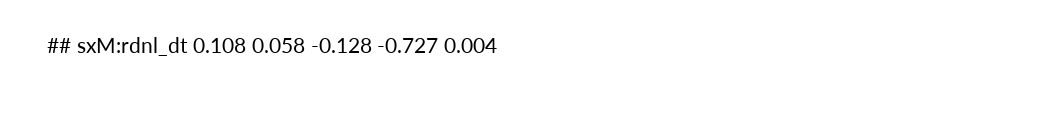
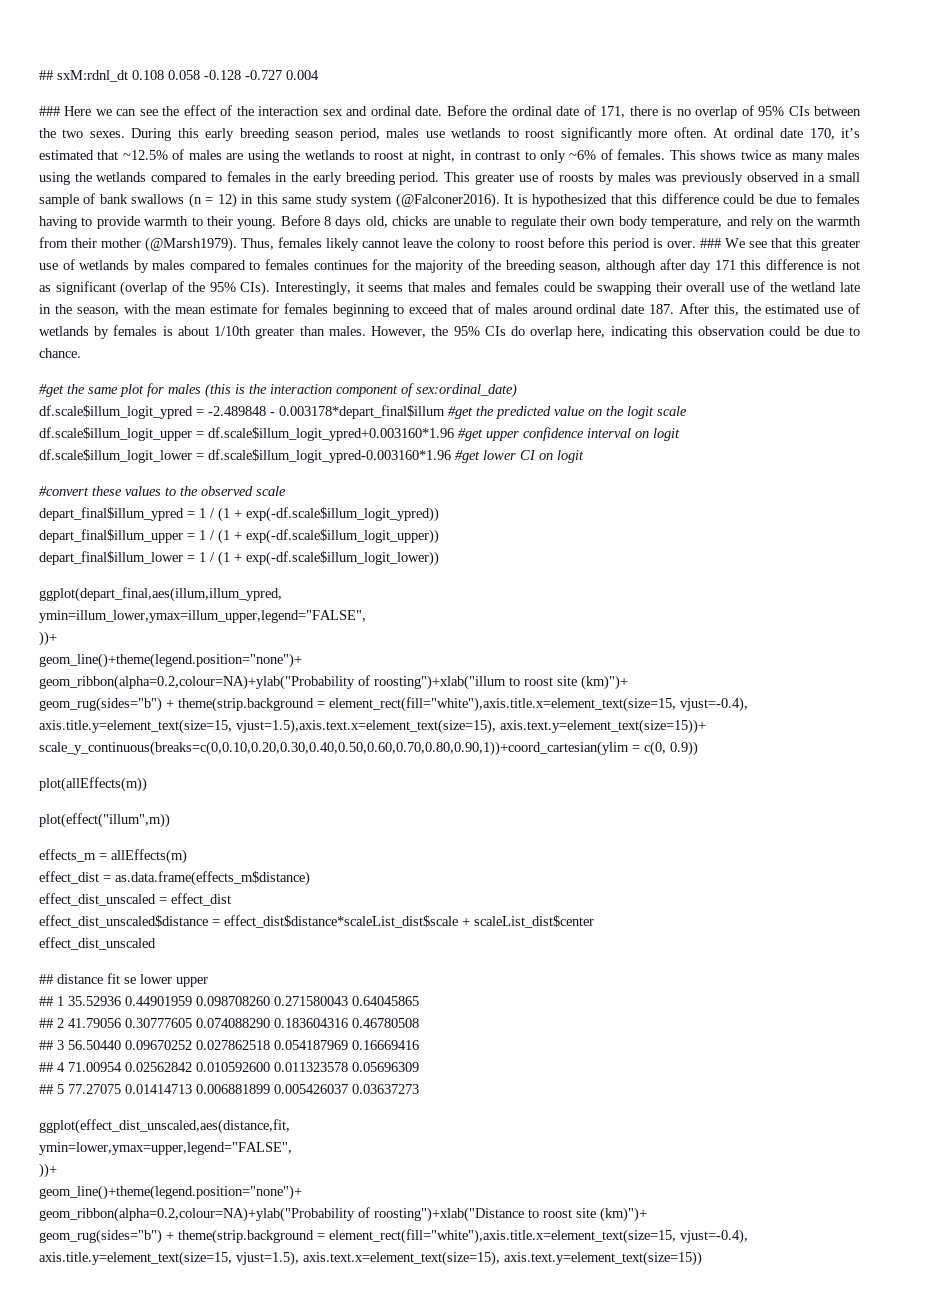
+ ### Here we can see the effect of the interaction sex and ordinal date. Before the ordinal date of 171, there is no overlap of 95% CIs between the two sexes. During this early breeding season period, males use wetlands to roost significantly more often. At ordinal date 170, it’s estimated that ~12.5% of males are using the wetlands to roost at night, in contrast to only ~6% of females. This shows twice as many males using the wetlands compared to females in the early breeding period. This greater use of roosts by males was previously observed in a small sample of bank swallows (n = 12) in this same study system (@Falconer2016). It is hypothesized that this difference could be due to females having to provide warmth to their young. Before 8 days old, chicks are unable to regulate their own body temperature, and rely on the warmth from their mother (@Marsh1979). Thus, females likely cannot leave the colony to roost before this period is over. ### We see that this greater use of wetlands by males compared to females continues for the majority of the breeding season, although after day 171 this difference is not as significant (overlap of the 95% CIs). Interestingly, it seems that males and females could be swapping their overall use of the wetland late in the season, with the mean estimate for females beginning to exceed that of males around ordinal date 187. After this, the estimated use of wetlands by females is about 1/10th greater than males. However, the 95% CIs do overlap here, indicating this observation could be due to chance.
+ #get the same plot for males (this is the interaction component of sex:ordinal_date)
+ df.scale$illum_logit_ypred = -2.489848 - 0.003178*depart_final$illum #get the predicted value on the logit scale
+ df.scale$illum_logit_upper = df.scale$illum_logit_ypred+0.003160*1.96 #get upper confidence interval on logit
+ df.scale$illum_logit_lower = df.scale$illum_logit_ypred-0.003160*1.96 #get lower CI on logit
+ #convert these values to the observed scale
+ depart_final$illum_ypred = 1 / (1 + exp(-df.scale$illum_logit_ypred))
+ depart_final$illum_upper = 1 / (1 + exp(-df.scale$illum_logit_upper))
+ depart_final$illum_lower = 1 / (1 + exp(-df.scale$illum_logit_lower))
+ ggplot(depart_final,aes(illum,illum_ypred,
+ ymin=illum_lower,ymax=illum_upper,legend="FALSE",
+ ))+
+ geom_line()+theme(legend.position="none")+
+ geom_ribbon(alpha=0.2,colour=NA)+ylab("Probability of roosting")+xlab("illum to roost site (km)")+
+ geom_rug(sides="b") + theme(strip.background = element_rect(fill="white"),axis.title.x=element_text(size=15, vjust=-0.4), axis.title.y=element_text(size=15, vjust=1.5),axis.text.x=element_text(size=15), axis.text.y=element_text(size=15))+ scale_y_continuous(breaks=c(0,0.10,0.20,0.30,0.40,0.50,0.60,0.70,0.80,0.90,1))+coord_cartesian(ylim = c(0, 0.9))
+ plot(allEffects(m))
+ plot(effect("illum",m))
+ effects_m = allEffects(m)
+ effect_dist = as.data.frame(effects_m$distance)
+ effect_dist_unscaled = effect_dist
+ effect_dist_unscaled$distance = effect_dist$distance*scaleList_dist$scale + scaleList_dist$center
+ effect_dist_unscaled
+ ## distance fit se lower upper
+ ## 1 35.52936 0.44901959 0.098708260 0.271580043 0.64045865
+ ## 2 41.79056 0.30777605 0.074088290 0.183604316 0.46780508
+ ## 3 56.50440 0.09670252 0.027862518 0.054187969 0.16669416
+ ## 4 71.00954 0.02562842 0.010592600 0.011323578 0.05696309
+ ## 5 77.27075 0.01414713 0.006881899 0.005426037 0.03637273
+ ggplot(effect_dist_unscaled,aes(distance,fit,
+ ymin=lower,ymax=upper,legend="FALSE",
+ ))+
+ geom_line()+theme(legend.position="none")+
+ geom_ribbon(alpha=0.2,colour=NA)+ylab("Probability of roosting")+xlab("Distance to roost site (km)")+
+ geom_rug(sides="b") + theme(strip.background = element_rect(fill="white"),axis.title.x=element_text(size=15, vjust=-0.4), axis.title.y=element_text(size=15, vjust=1.5), axis.text.x=element_text(size=15), axis.text.y=element_text(size=15))

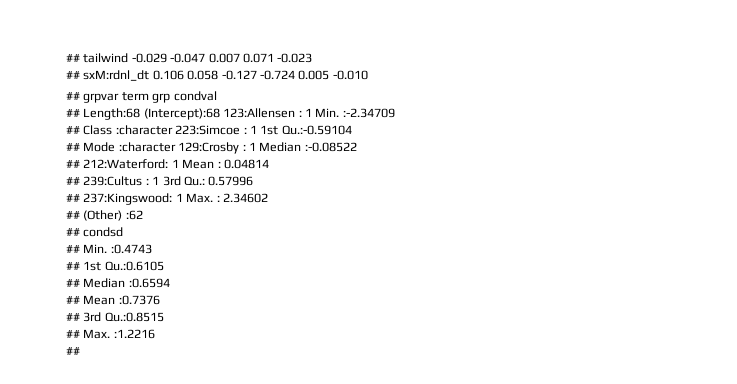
- ## sxM:rdnl_dt 0.108 0.058 -0.128 -0.727 0.004
- ### Here we can see the effect of the interaction sex and ordinal date. Before the ordinal date of 171, there is no overlap of 95% CIs between the two sexes. During this early breeding season period, males use wetlands to roost significantly more often. At ordinal date 170, it’s estimated that ~12.5% of males are using the wetlands to roost at night, in contrast to only ~6% of females. This shows twice as many males using the wetlands compared to females in the early breeding period. This greater use of roosts by males was previously observed in a small sample of bank swallows (n = 12) in this same study system (@Falconer2016). It is hypothesized that this difference could be due to females having to provide warmth to their young. Before 8 days old, chicks are unable to regulate their own body temperature, and rely on the warmth from their mother (@Marsh1979). Thus, females likely cannot leave the colony to roost before this period is over. ### We see that this greater use of wetlands by males compared to females continues for the majority of the breeding season, although after day 171 this difference is not as significant (overlap of the 95% CIs). Interestingly, it seems that males and females could be swapping their overall use of the wetland late in the season, with the mean estimate for females beginning to exceed that of males around ordinal date 187. After this, the estimated use of wetlands by females is about 1/10th greater than males. However, the 95% CIs do overlap here, indicating this observation could be due to chance.
- #get the same plot for males (this is the interaction component of sex:ordinal_date)
- df.scale$illum_logit_ypred = -2.489848 - 0.003178*depart_final$illum #get the predicted value on the logit scale
- df.scale$illum_logit_upper = df.scale$illum_logit_ypred+0.003160*1.96 #get upper confidence interval on logit
- df.scale$illum_logit_lower = df.scale$illum_logit_ypred-0.003160*1.96 #get lower CI on logit
- #convert these values to the observed scale
- depart_final$illum_ypred = 1 / (1 + exp(-df.scale$illum_logit_ypred))
- depart_final$illum_upper = 1 / (1 + exp(-df.scale$illum_logit_upper))
- depart_final$illum_lower = 1 / (1 + exp(-df.scale$illum_logit_lower))
- ggplot(depart_final,aes(illum,illum_ypred,
- ymin=illum_lower,ymax=illum_upper,legend="FALSE",
- ))+
- geom_line()+theme(legend.position="none")+
- geom_ribbon(alpha=0.2,colour=NA)+ylab("Probability of roosting")+xlab("illum to roost site (km)")+
- geom_rug(sides="b") + theme(strip.background = element_rect(fill="white"),axis.title.x=element_text(size=15, vjust=-0.4), axis.title.y=element_text(size=15, vjust=1.5),axis.text.x=element_text(size=15), axis.text.y=element_text(size=15))+ scale_y_continuous(breaks=c(0,0.10,0.20,0.30,0.40,0.50,0.60,0.70,0.80,0.90,1))+coord_cartesian(ylim = c(0, 0.9))
- plot(allEffects(m))
- plot(effect("illum",m))
- effects_m = allEffects(m)
- effect_dist = as.data.frame(effects_m$distance)
- effect_dist_unscaled = effect_dist
- effect_dist_unscaled$distance = effect_dist$distance*scaleList_dist$scale + scaleList_dist$center
- effect_dist_unscaled
- ## distance fit se lower upper
- ## 1 35.52936 0.44901959 0.098708260 0.271580043 0.64045865
- ## 2 41.79056 0.30777605 0.074088290 0.183604316 0.46780508
- ## 3 56.50440 0.09670252 0.027862518 0.054187969 0.16669416
- ## 4 71.00954 0.02562842 0.010592600 0.011323578 0.05696309
- ## 5 77.27075 0.01414713 0.006881899 0.005426037 0.03637273
- ggplot(effect_dist_unscaled,aes(distance,fit,
- ymin=lower,ymax=upper,legend="FALSE",
- ))+
- geom_line()+theme(legend.position="none")+
- geom_ribbon(alpha=0.2,colour=NA)+ylab("Probability of roosting")+xlab("Distance to roost site (km)")+
- geom_rug(sides="b") + theme(strip.background = element_rect(fill="white"),axis.title.x=element_text(size=15, vjust=-0.4), axis.title.y=element_text(size=15, vjust=1.5), axis.text.x=element_text(size=15), axis.text.y=element_text(size=15))
+ ## tailwind -0.029 -0.047 0.007 0.071 -0.023
+ ## sxM:rdnl_dt 0.106 0.058 -0.127 -0.724 0.005 -0.010
+ ## grpvar term grp condval
+ ## Length:68 (Intercept):68 123:Allensen : 1 Min. :-2.34709
+ ## Class :character 223:Simcoe : 1 1st Qu.:-0.59104
+ ## Mode :character 129:Crosby : 1 Median :-0.08522
+ ## 212:Waterford: 1 Mean : 0.04814
+ ## 239:Cultus : 1 3rd Qu.: 0.57996
+ ## 237:Kingswood: 1 Max. : 2.34602
+ ## (Other) :62
+ ## condsd
+ ## Min. :0.4743
+ ## 1st Qu.:0.6105
+ ## Median :0.6594
+ ## Mean :0.7376
+ ## 3rd Qu.:0.8515
+ ## Max. :1.2216
+ ##

